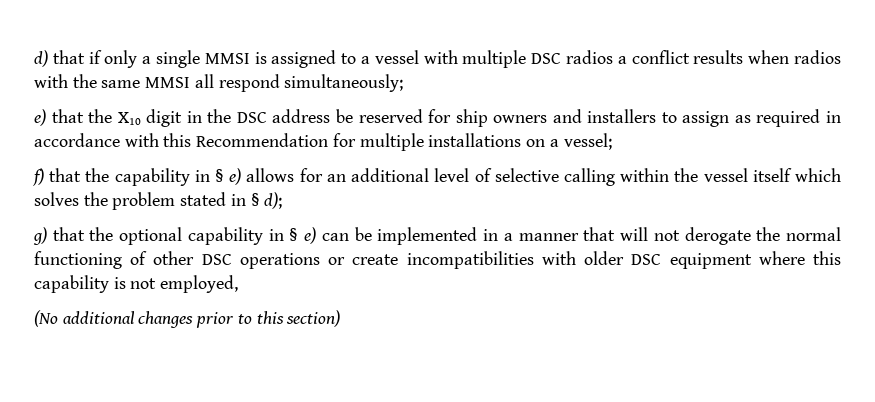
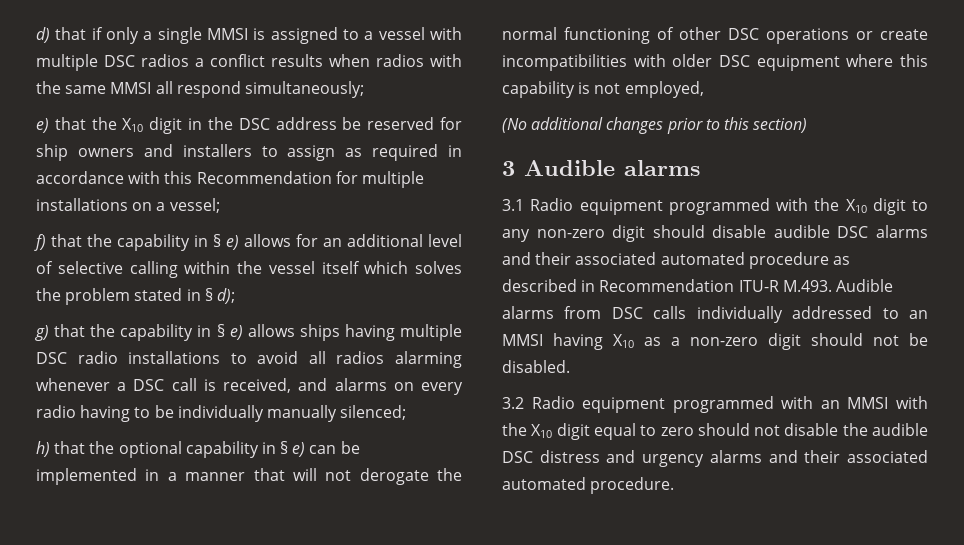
- g) that the optional capability in § e) can be implemented in a manner that will not derogate the normal functioning of other DSC operations or create incompatibilities with older DSC equipment where this capability is not employed,
+ g) that the capability in § e) allows ships having multiple DSC radio installations to avoid all radios alarming whenever a DSC call is received, and alarms on every radio having to be individually manually silenced;
+ h) that the optional capability in § e) can be implemented in a manner that will not derogate the normal functioning of other DSC operations or create incompatibilities with older DSC equipment where this capability is not employed,
+ 3 Audible alarms
+ 3.1 Radio equipment programmed with the X10 digit to any non-zero digit should disable audible DSC alarms and their associated automated procedure as described in Recommendation ITU-R M.493. Audible alarms from DSC calls individually addressed to an MMSI having X10 as a non-zero digit should not be disabled.
+ 3.2 Radio equipment programmed with an MMSI with the X10 digit equal to zero should not disable the audible DSC distress and urgency alarms and their associated automated procedure.

